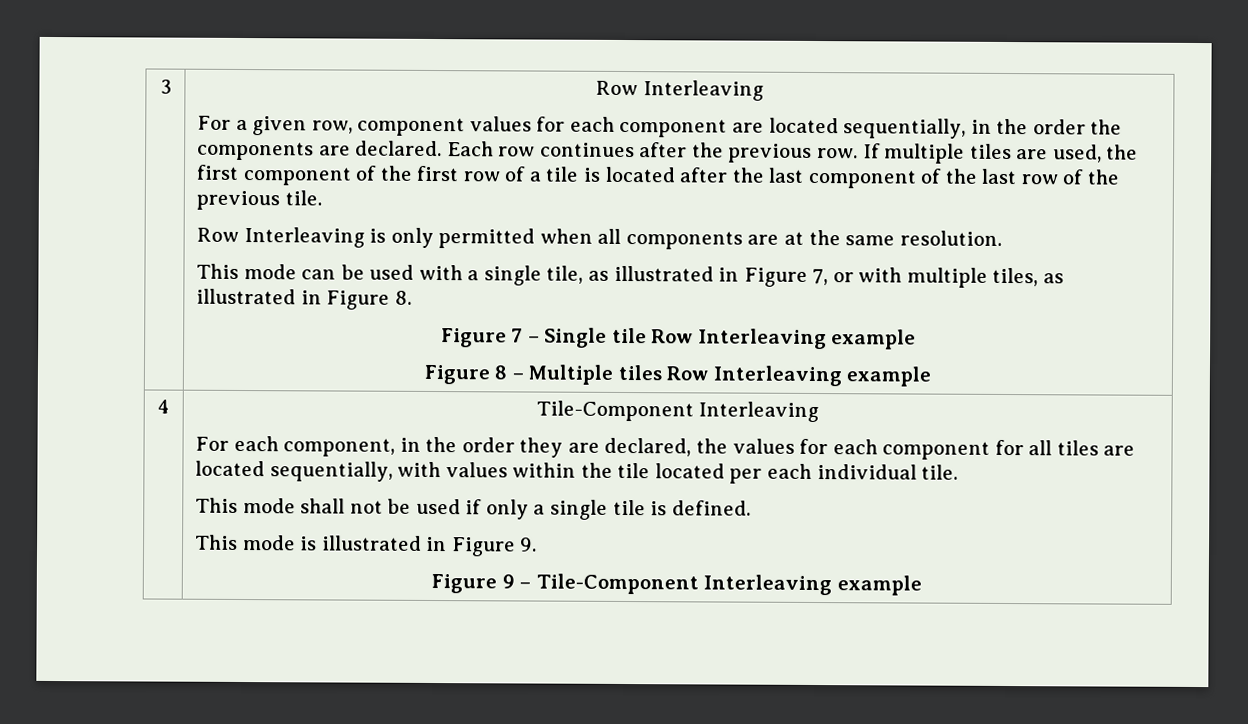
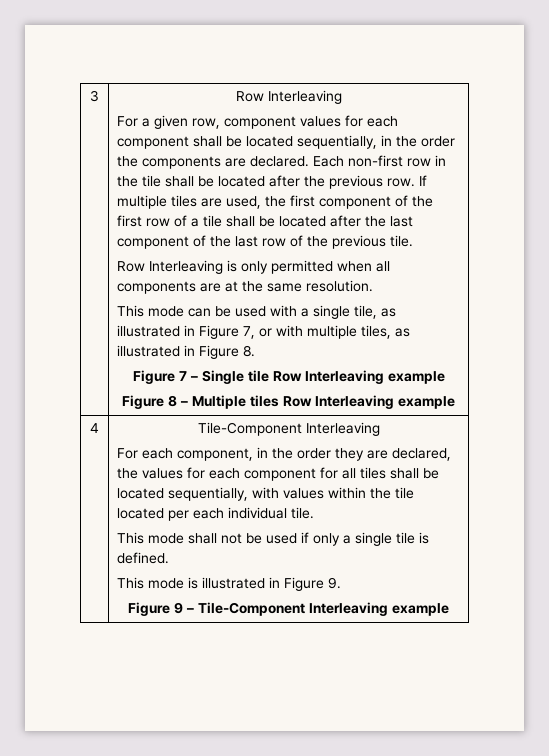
- For a given row, component values for each component are located sequentially, in the order the components are declared.
+ For a given row, component values for each component shall be located sequentially, in the order the components are declared.
- Each row continues after the previous row.
+ Each non-first row in the tile shall be located after the previous row.
- If multiple tiles are used, the first component of the first row of a tile is located after the last component of the last row of the previous tile.
+ If multiple tiles are used, the first component of the first row of a tile shall be located after the last component of the last row of the previous tile.
- For each component, in the order they are declared, the values for each component for all tiles are located sequentially, with values within the tile located per each individual tile.
+ For each component, in the order they are declared, the values for each component for all tiles shall be located sequentially, with values within the tile located per each individual tile.

